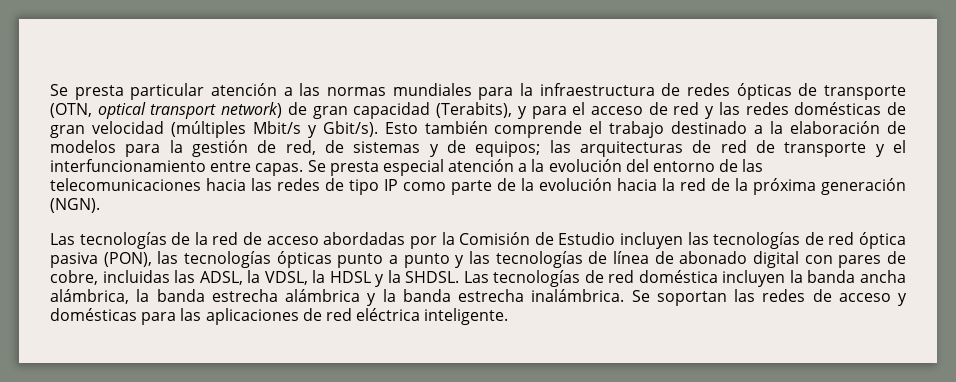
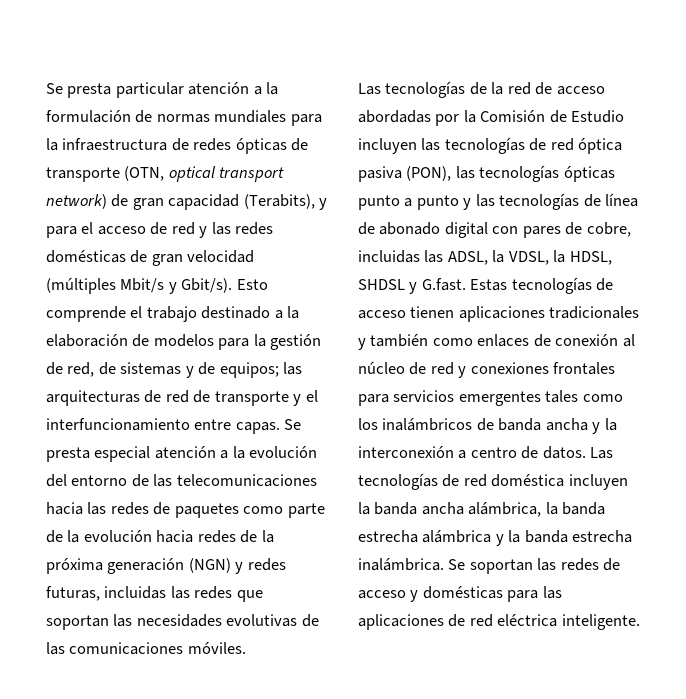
- Se presta particular atención a las normas mundiales para la infraestructura de redes ópticas de transporte (OTN, optical transport network) de gran capacidad (Terabits), y para el acceso de red y las redes domésticas de gran velocidad (múltiples Mbit/s y Gbit/s).
+ Se presta particular atención a la formulación de normas mundiales para la infraestructura de redes ópticas de transporte (OTN, optical transport network) de gran capacidad (Terabits), y para el acceso de red y las redes domésticas de gran velocidad (múltiples Mbit/s y Gbit/s).
- Esto también comprende el trabajo destinado a la elaboración de modelos para la gestión de red, de sistemas y de equipos; las arquitecturas de red de transporte y el interfuncionamiento entre capas.
+ Esto comprende el trabajo destinado a la elaboración de modelos para la gestión de red, de sistemas y de equipos; las arquitecturas de red de transporte y el interfuncionamiento entre capas.
- Se presta especial atención a la evolución del entorno de las telecomunicaciones hacia las redes de tipo IP como parte de la evolución hacia la red de la próxima generación (NGN).
+ Se presta especial atención a la evolución del entorno de las telecomunicaciones hacia las redes de paquetes como parte de la evolución hacia redes de la próxima generación (NGN) y redes futuras, incluidas las redes que soportan las necesidades evolutivas de las comunicaciones móviles.
- Las tecnologías de la red de acceso abordadas por la Comisión de Estudio incluyen las tecnologías de red óptica pasiva (PON), las tecnologías ópticas punto a punto y las tecnologías de línea de abonado digital con pares de cobre, incluidas las ADSL, la VDSL, la HDSL y la SHDSL.
+ Las tecnologías de la red de acceso abordadas por la Comisión de Estudio incluyen las tecnologías de red óptica pasiva (PON), las tecnologías ópticas punto a punto y las tecnologías de línea de abonado digital con pares de cobre, incluidas las ADSL, la VDSL, la HDSL, SHDSL y G.fast. Estas tecnologías de acceso tienen aplicaciones tradicionales y también como enlaces de conexión al núcleo de red y conexiones frontales para servicios emergentes tales como los inalámbricos de banda ancha y la interconexión a centro de datos.

